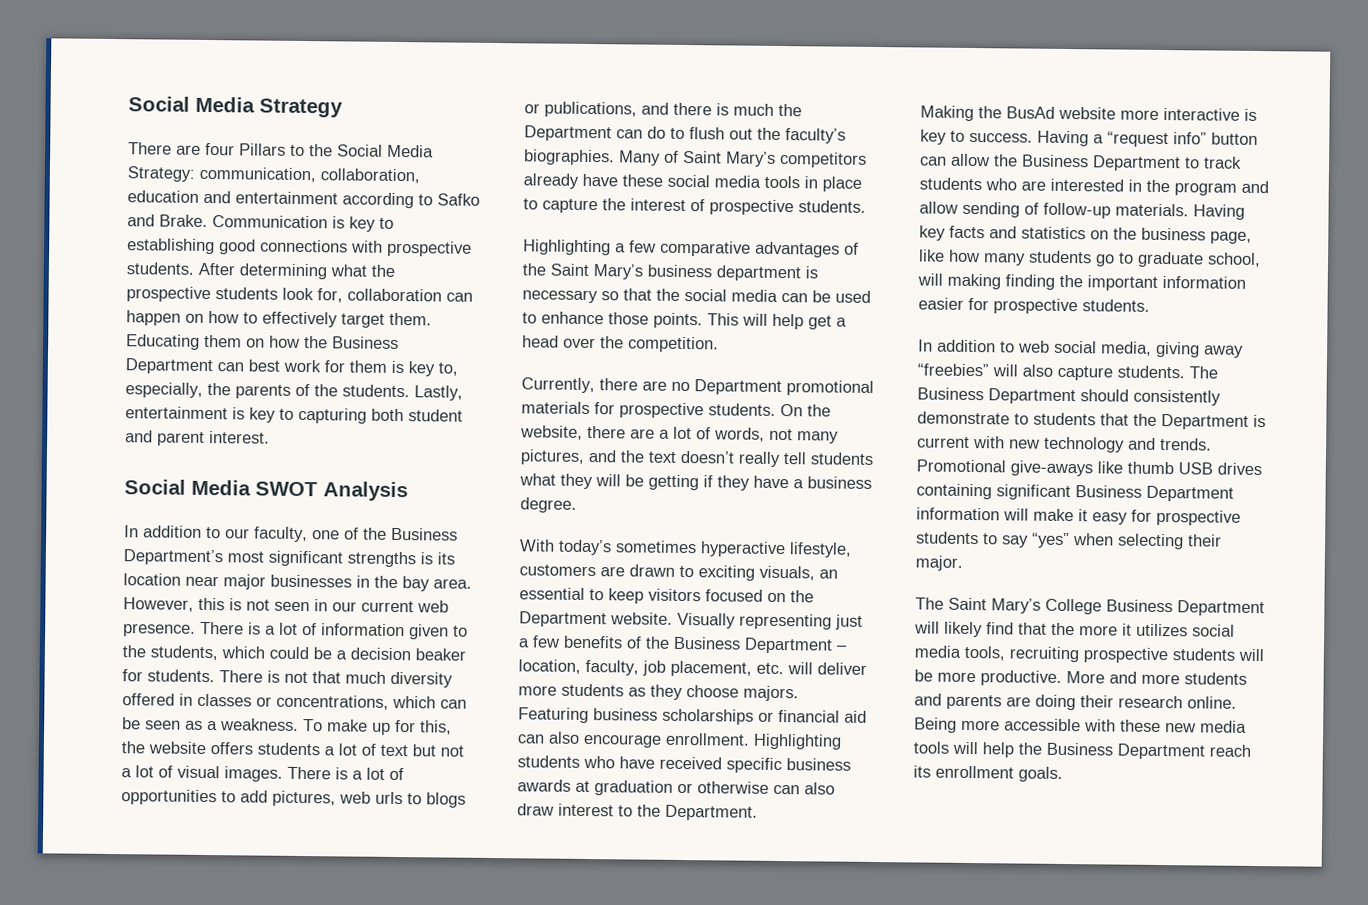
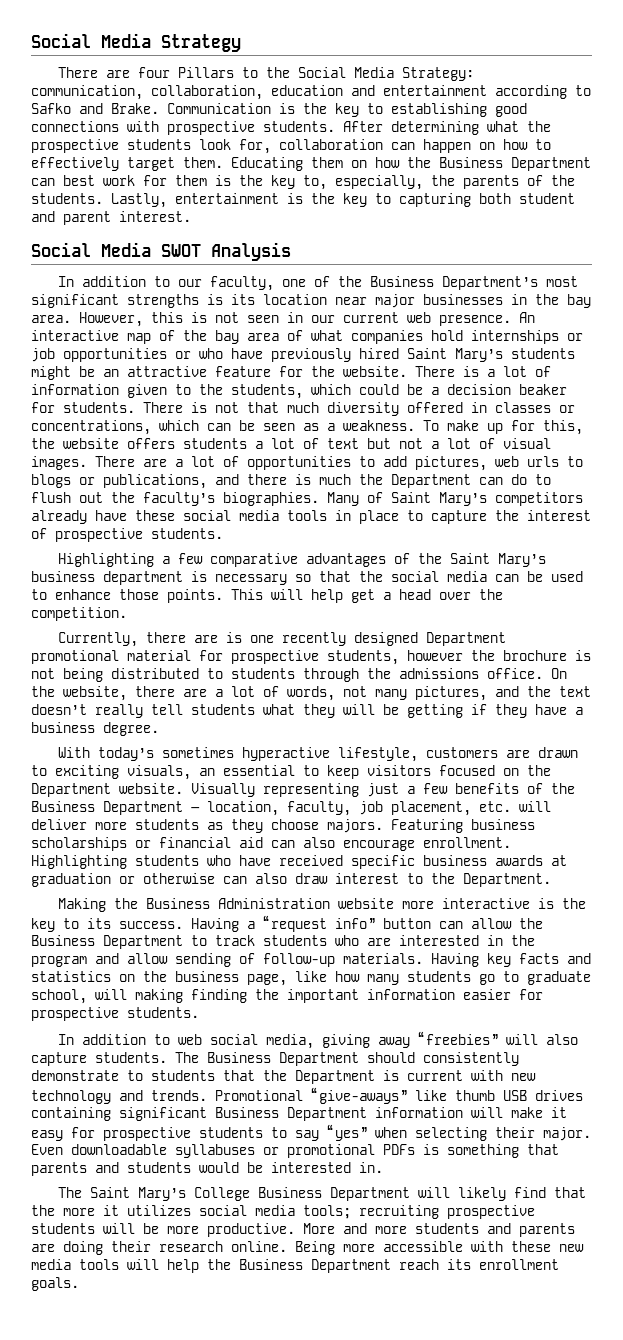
- Communication is key to establishing good connections with prospective students.
+ Communication is the key to establishing good connections with prospective students.
- Educating them on how the Business Department can best work for them is key to, especially, the parents of the students.
+ Educating them on how the Business Department can best work for them is the key to, especially, the parents of the students.
- Lastly, entertainment is key to capturing both student and parent interest.
+ Lastly, entertainment is the key to capturing both student and parent interest.
+ An interactive map of the bay area of what companies hold internships or job opportunities or who have previously hired Saint Mary’s students might be an attractive feature for the website.
- There is a lot of opportunities to add pictures, web urls to blogs or publications, and there is much the Department can do to flush out the faculty’s biographies.
+ There are a lot of opportunities to add pictures, web urls to blogs or publications, and there is much the Department can do to flush out the faculty’s biographies.
- Currently, there are no Department promotional materials for prospective students.
+ Currently, there are is one recently designed Department promotional material for prospective students, however the brochure is not being distributed to students through the admissions office.
- Making the BusAd website more interactive is key to success.
+ Making the Business Administration website more interactive is the key to its success.
- Promotional give-aways like thumb USB drives containing significant Business Department information will make it easy for prospective students to say “yes” when selecting their major.
+ Promotional “give-aways” like thumb USB drives containing significant Business Department information will make it easy for prospective students to say “yes” when selecting their major. Even downloadable syllabuses or promotional PDFs is something that parents and students would be interested in.
- The Saint Mary’s College Business Department will likely find that the more it utilizes social media tools, recruiting prospective students will be more productive.
+ The Saint Mary’s College Business Department will likely find that the more it utilizes social media tools; recruiting prospective students will be more productive.

